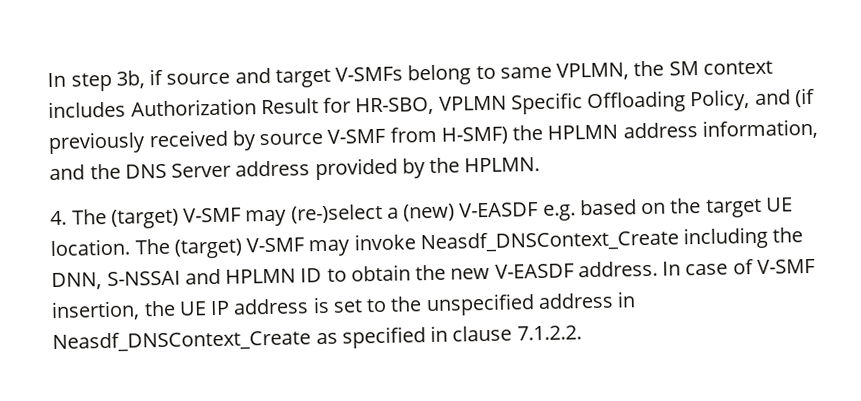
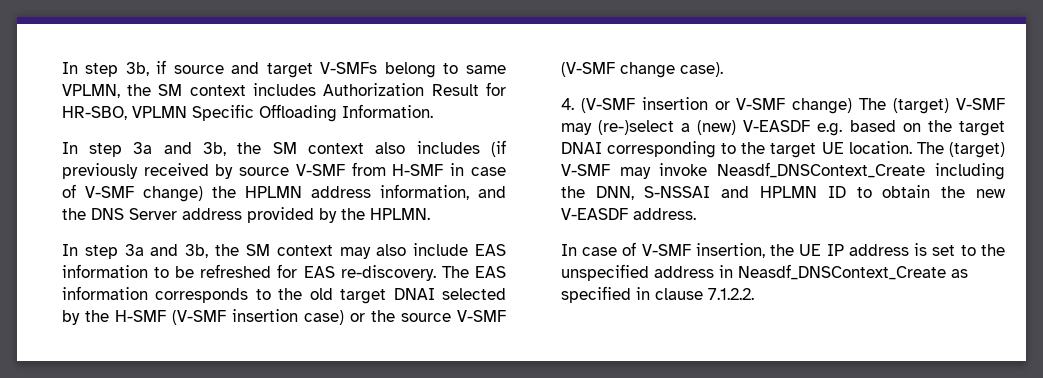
- In step 3b, if source and target V-SMFs belong to same VPLMN, the SM context includes Authorization Result for HR-SBO, VPLMN Specific Offloading Policy, and (if previously received by source V-SMF from H-SMF) the HPLMN address information, and the DNS Server address provided by the HPLMN.
+ In step 3b, if source and target V-SMFs belong to same VPLMN, the SM context includes Authorization Result for HR-SBO, VPLMN Specific Offloading Information.
+ In step 3a and 3b, the SM context also includes (if previously received by source V-SMF from H-SMF in case of V-SMF change) the HPLMN address information, and the DNS Server address provided by the HPLMN.
- 4. The (target) V-SMF may (re-)select a (new) V-EASDF e.g. based on the target UE location.
+ In step 3a and 3b, the SM context may also include EAS information to be refreshed for EAS re-discovery. The EAS information corresponds to the old target DNAI selected by the H-SMF (V-SMF insertion case) or the source V-SMF (V-SMF change case).
+ 4. (V-SMF insertion or V-SMF change) The (target) V-SMF may (re-)select a (new) V-EASDF e.g. based on the target DNAI corresponding to the target UE location.
- The (target) V-SMF may invoke Neasdf_DNSContext_Create including the DNN, S-NSSAI and HPLMN ID to obtain the new V-EASDF address. In case of V-SMF insertion, the UE IP address is set to the unspecified address in Neasdf_DNSContext_Create as specified in clause 7.1.2.2.
+ The (target) V-SMF may invoke Neasdf_DNSContext_Create including the DNN, S-NSSAI and HPLMN ID to obtain the new V-EASDF address.
+ In case of V-SMF insertion, the UE IP address is set to the unspecified address in Neasdf_DNSContext_Create as specified in clause 7.1.2.2.

